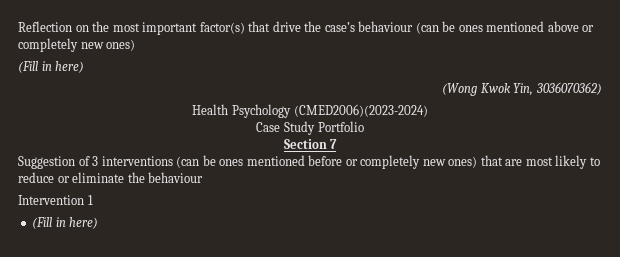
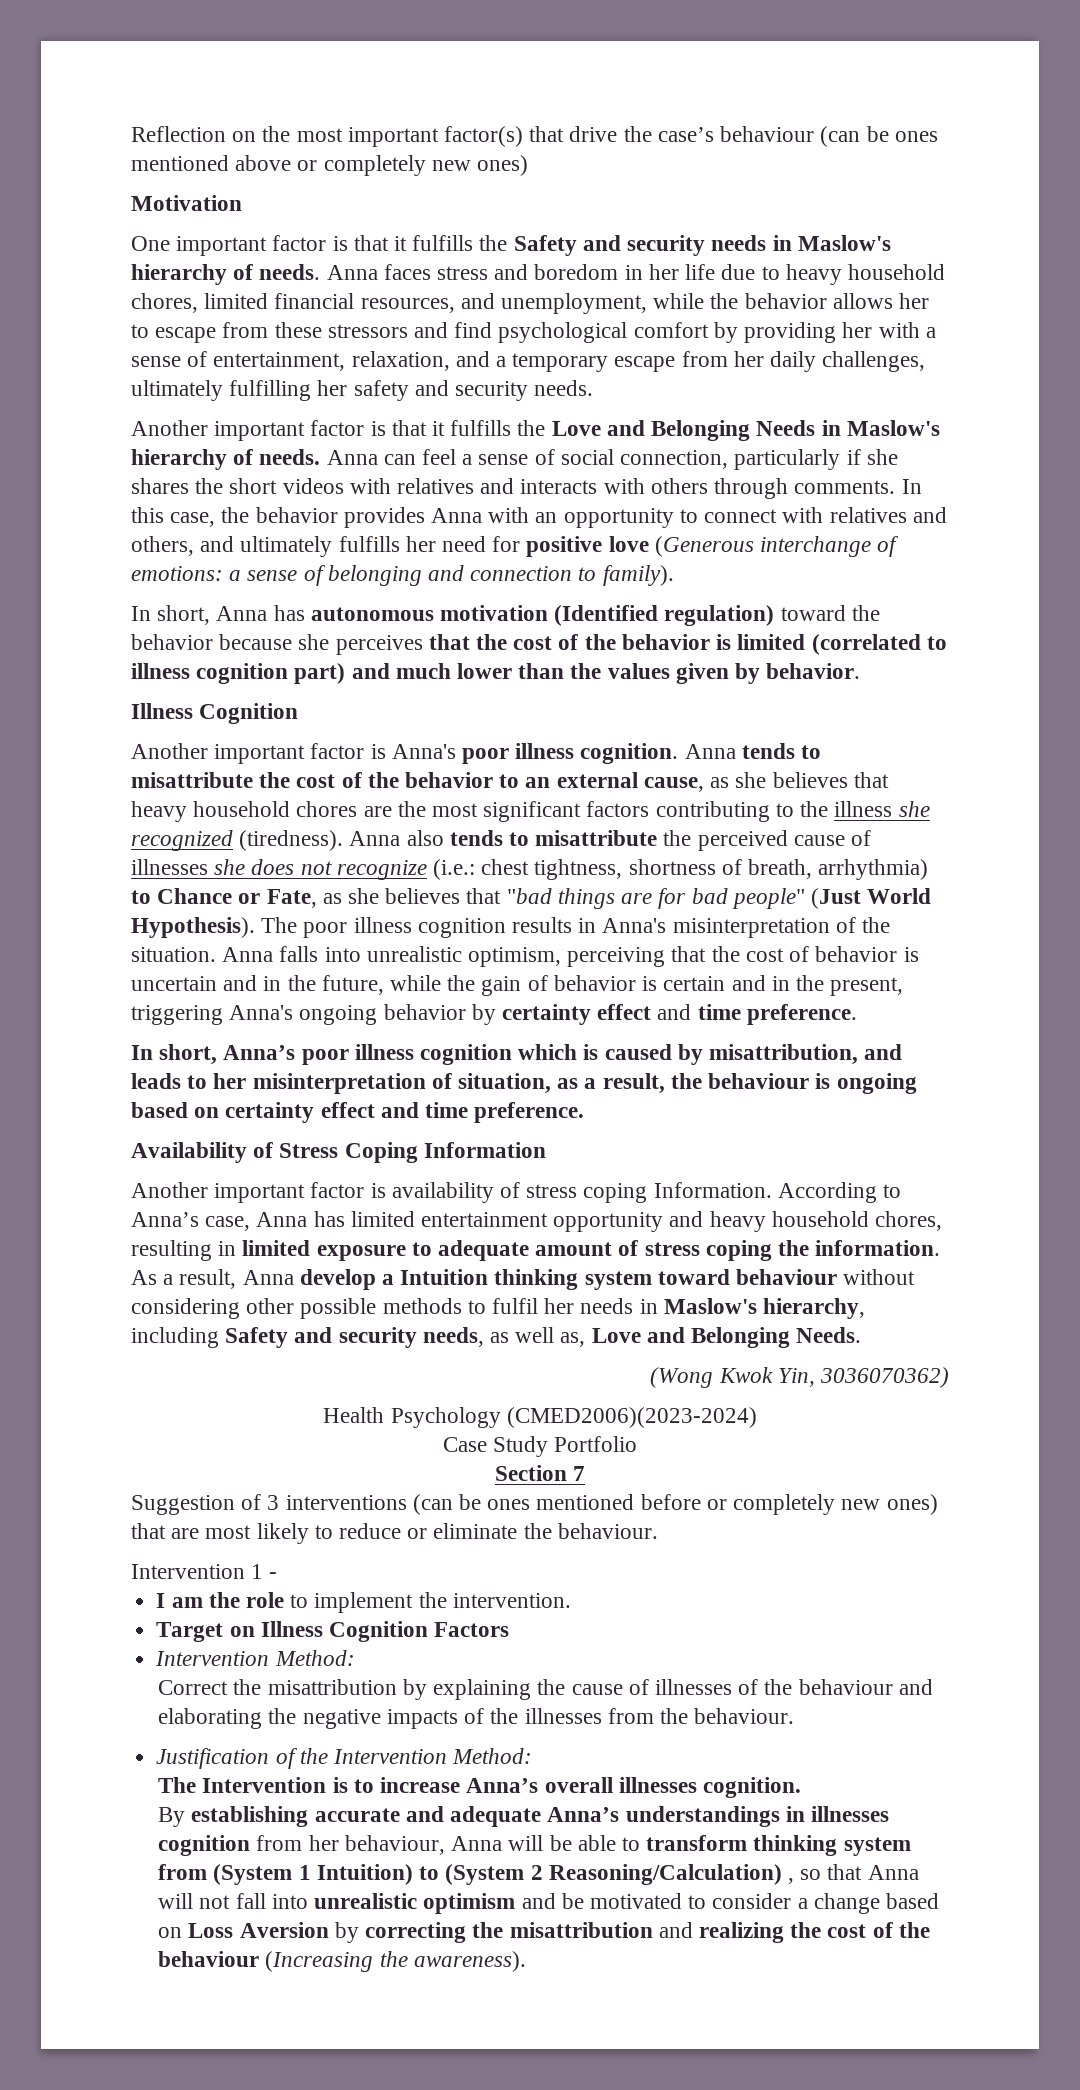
  Reflection on the most important factor(s) that drive the case’s behaviour (can be ones mentioned above or completely new ones)
- (Fill in here)
+ Motivation
+ One important factor is that it fulfills the Safety and security needs in Maslow's hierarchy of needs. Anna faces stress and boredom in her life due to heavy household chores, limited financial resources, and unemployment, while the behavior allows her to escape from these stressors and find psychological comfort by providing her with a sense of entertainment, relaxation, and a temporary escape from her daily challenges, ultimately fulfilling her safety and security needs.
+ Another important factor is that it fulfills the Love and Belonging Needs in Maslow's hierarchy of needs. Anna can feel a sense of social connection, particularly if she shares the short videos with relatives and interacts with others through comments. In this case, the behavior provides Anna with an opportunity to connect with relatives and others, and ultimately fulfills her need for positive love (Generous interchange of emotions: a sense of belonging and connection to family).
+ In short, Anna has autonomous motivation (Identified regulation) toward the behavior because she perceives that the cost of the behavior is limited (correlated to illness cognition part) and much lower than the values given by behavior.
+ Illness Cognition
+ Another important factor is Anna's poor illness cognition. Anna tends to misattribute the cost of the behavior to an external cause, as she believes that heavy household chores are the most significant factors contributing to the illness she recognized (tiredness). Anna also tends to misattribute the perceived cause of illnesses she does not recognize (i.e.: chest tightness, shortness of breath, arrhythmia) to Chance or Fate, as she believes that "bad things are for bad people" (Just World Hypothesis). The poor illness cognition results in Anna's misinterpretation of the situation. Anna falls into unrealistic optimism, perceiving that the cost of behavior is uncertain and in the future, while the gain of behavior is certain and in the present, triggering Anna's ongoing behavior by certainty effect and time preference.
+ In short, Anna’s poor illness cognition which is caused by misattribution, and leads to her misinterpretation of situation, as a result, the behaviour is ongoing based on certainty effect and time preference.
+ Availability of Stress Coping Information
+ Another important factor is availability of stress coping Information. According to Anna’s case, Anna has limited entertainment opportunity and heavy household chores, resulting in limited exposure to adequate amount of stress coping the information. As a result, Anna develop a Intuition thinking system toward behaviour without considering other possible methods to fulfil her needs in Maslow's hierarchy, including Safety and security needs, as well as, Love and Belonging Needs.
- Suggestion of 3 interventions (can be ones mentioned before or completely new ones) that are most likely to reduce or eliminate the behaviour
+ Suggestion of 3 interventions (can be ones mentioned before or completely new ones) that are most likely to reduce or eliminate the behaviour.
- Intervention 1
- (Fill in here)
+ Intervention 1 -
+ I am the role to implement the intervention.
+ Target on Illness Cognition Factors
+ Intervention Method:
+ Correct the misattribution by explaining the cause of illnesses of the behaviour and elaborating the negative impacts of the illnesses from the behaviour.
+ Justification of the Intervention Method:
+ The Intervention is to increase Anna’s overall illnesses cognition.
+ By establishing accurate and adequate Anna’s understandings in illnesses cognition from her behaviour, Anna will be able to transform thinking system from (System 1 Intuition) to (System 2 Reasoning/Calculation) , so that Anna will not fall into unrealistic optimism and be motivated to consider a change based on Loss Aversion by correcting the misattribution and realizing the cost of the behaviour (Increasing the awareness).

